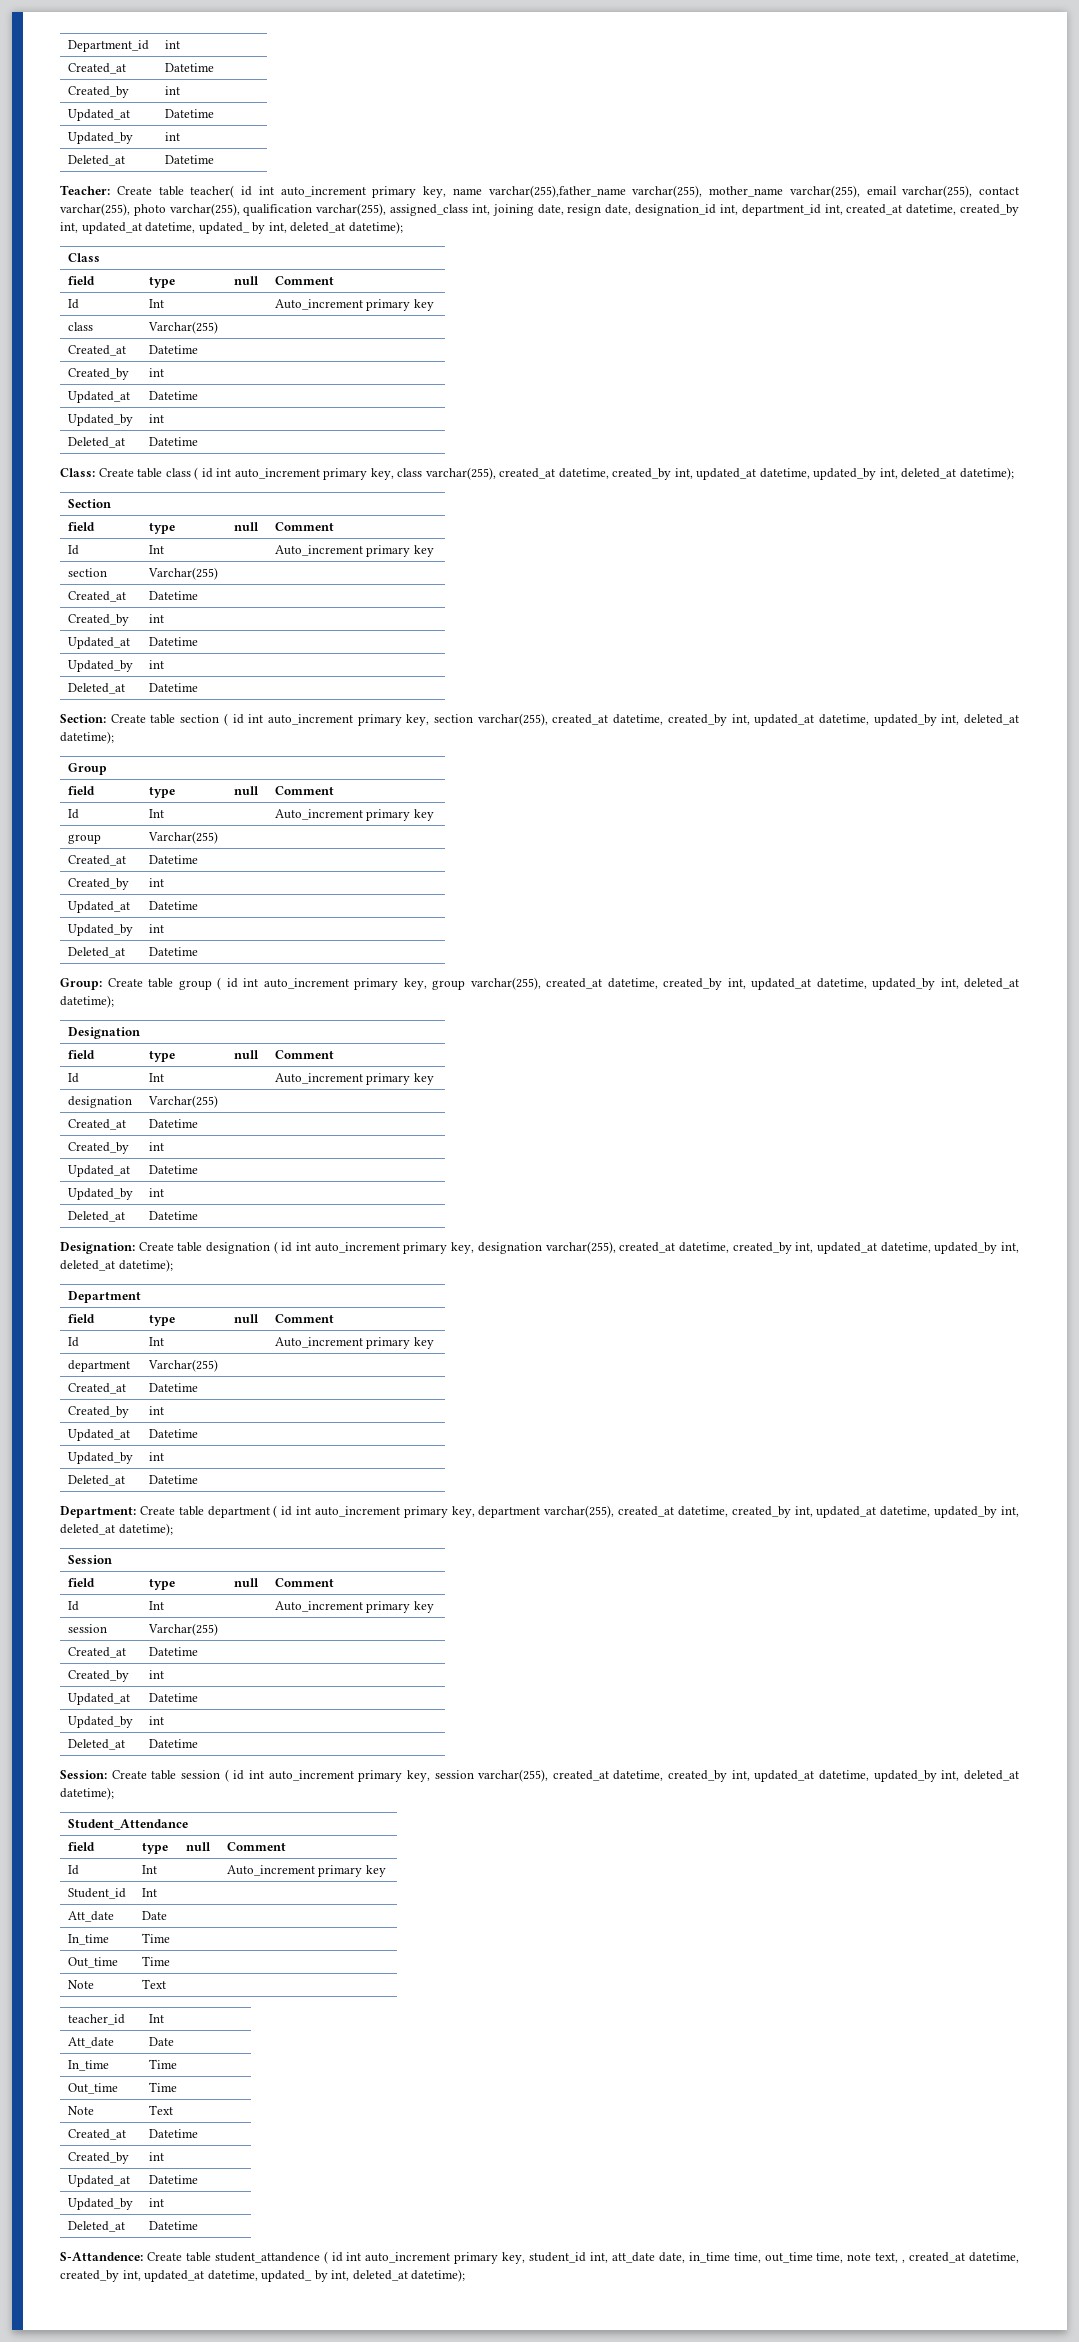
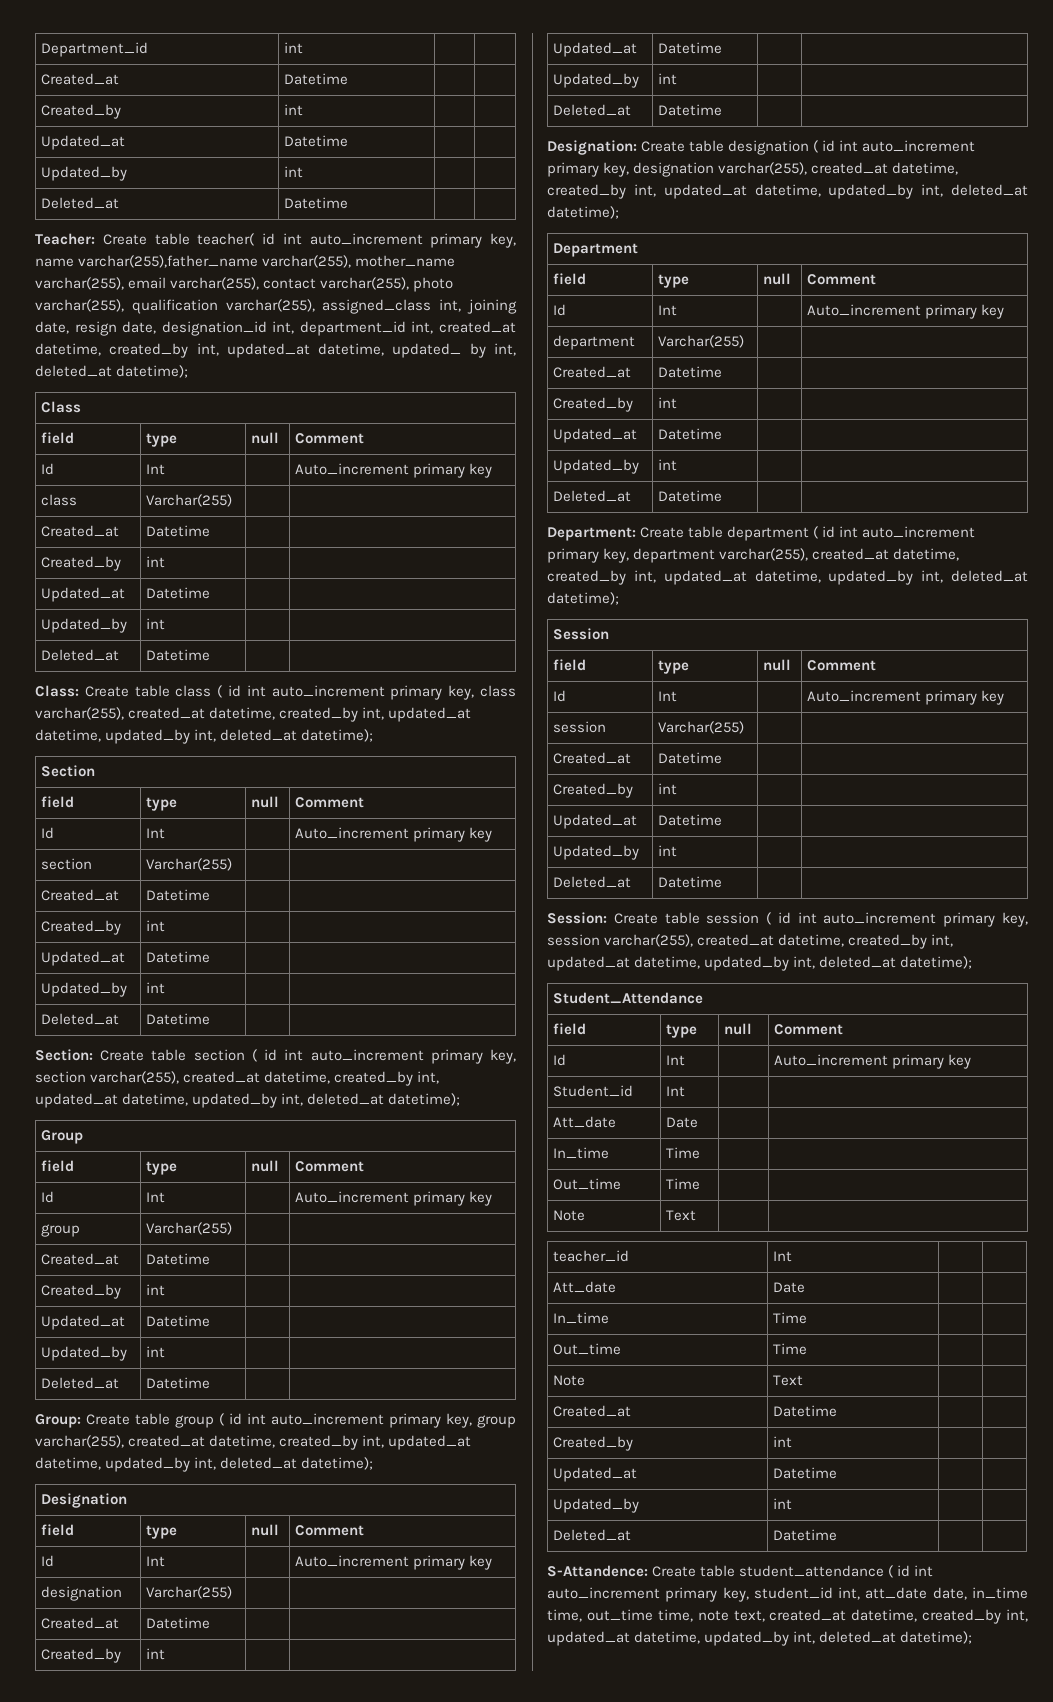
- S-Attandence: Create table student_attandence ( id int auto_increment primary key, student_id int, att_date date, in_time time, out_time time, note text, , created_at datetime, created_by int, updated_at datetime, updated_ by int, deleted_at datetime);
+ S-Attandence: Create table student_attendance ( id int auto_increment primary key, student_id int, att_date date, in_time time, out_time time, note text, created_at datetime, created_by int, updated_at datetime, updated_by int, deleted_at datetime);

